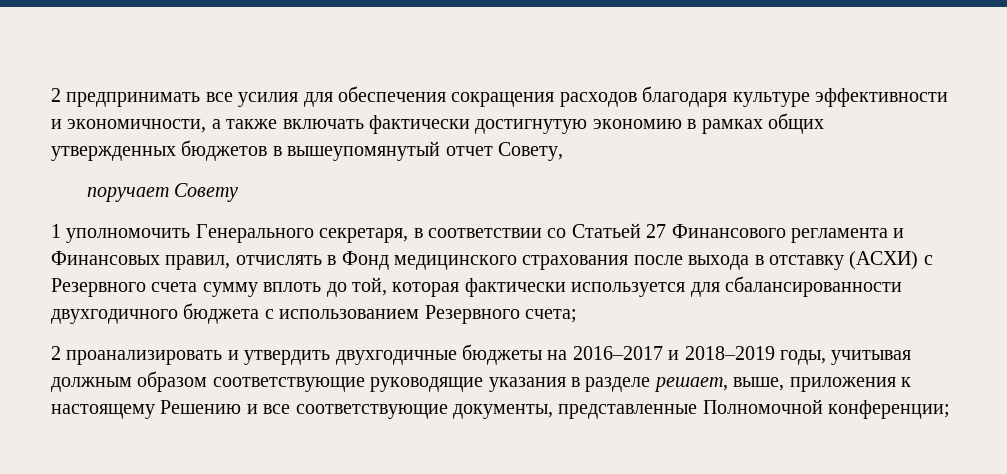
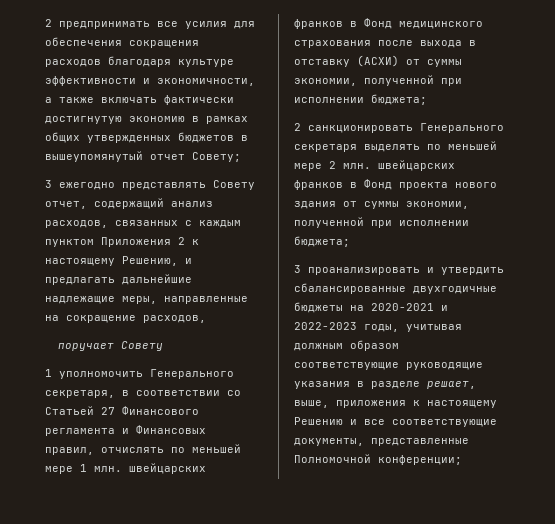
- 2 предпринимать все усилия для обеспечения сокращения расходов благодаря культуре эффективности и экономичности, а также включать фактически достигнутую экономию в рамках общих утвержденных бюджетов в вышеупомянутый отчет Совету,
+ 2 предпринимать все усилия для обеспечения сокращения расходов благодаря культуре эффективности и экономичности, а также включать фактически достигнутую экономию в рамках общих утвержденных бюджетов в вышеупомянутый отчет Совету;
+ 3 ежегодно представлять Совету отчет, содержащий анализ расходов, связанных с каждым пунктом Приложения 2 к настоящему Решению, и предлагать дальнейшие надлежащие меры, направленные на сокращение расходов,
- 1 уполномочить Генерального секретаря, в соответствии со Статьей 27 Финансового регламента и Финансовых правил, отчислять в Фонд медицинского страхования после выхода в отставку (АСХИ) с Резервного счета сумму вплоть до той, которая фактически используется для сбалансированности двухгодичного бюджета с использованием Резервного счета;
- 2 проанализировать и утвердить двухгодичные бюджеты на 2016–2017 и 2018–2019 годы, учитывая должным образом соответствующие руководящие указания в разделе решает, выше, приложения к настоящему Решению и все соответствующие документы, представленные Полномочной конференции;
+ 1 уполномочить Генерального секретаря, в соответствии со Статьей 27 Финансового регламента и Финансовых правил, отчислять по меньшей мере 1 млн. швейцарских франков в Фонд медицинского страхования после выхода в отставку (АСХИ) от суммы экономии, полученной при исполнении бюджета;
+ 2 санкционировать Генерального секретаря выделять по меньшей мере 2 млн. швейцарских франков в Фонд проекта нового здания от суммы экономии, полученной при исполнении бюджета;
+ 3 проанализировать и утвердить сбалансированные двухгодичные бюджеты на 2020−2021 и 2022−2023 годы, учитывая должным образом соответствующие руководящие указания в разделе решает, выше, приложения к настоящему Решению и все соответствующие документы, представленные Полномочной конференции;

